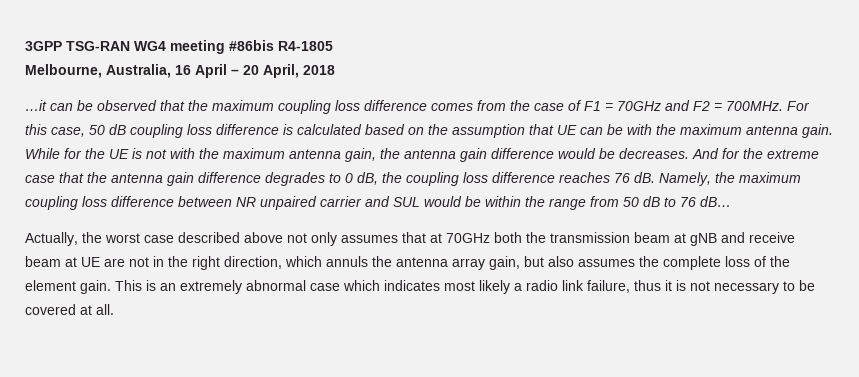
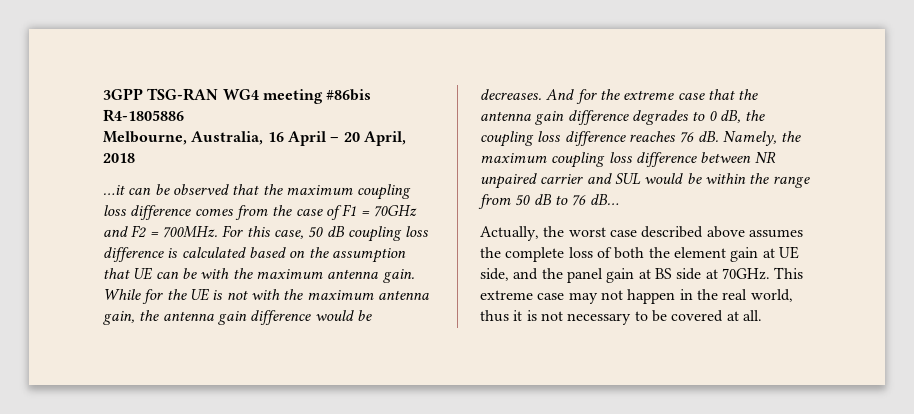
- 3GPP TSG-RAN WG4 meeting #86bis R4-1805
+ 3GPP TSG-RAN WG4 meeting #86bis R4-1805886
- Actually, the worst case described above not only assumes that at 70GHz both the transmission beam at gNB and receive beam at UE are not in the right direction, which annuls the antenna array gain, but also assumes the complete loss of the element gain. This is an extremely abnormal case which indicates most likely a radio link failure, thus it is not necessary to be covered at all.
+ Actually, the worst case described above assumes the complete loss of both the element gain at UE side, and the panel gain at BS side at 70GHz. This extreme case may not happen in the real world, thus it is not necessary to be covered at all.

